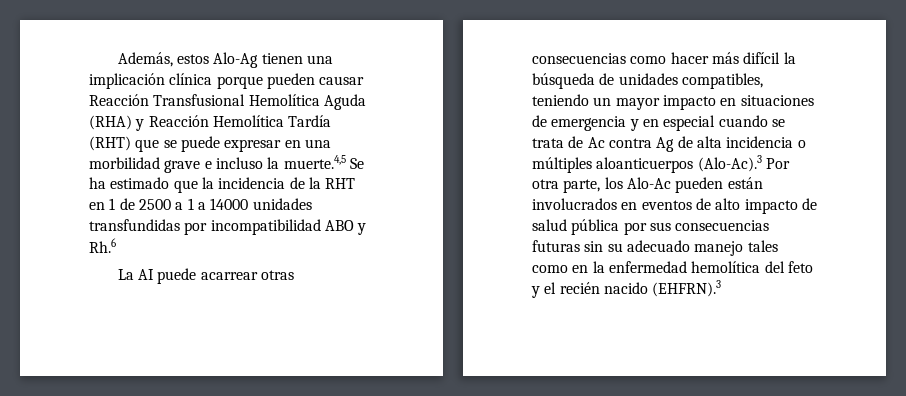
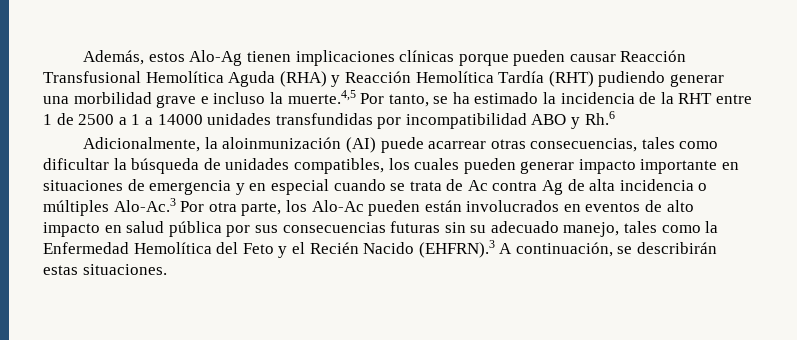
- Además, estos Alo-Ag tienen una implicación clínica porque pueden causar Reacción Transfusional Hemolítica Aguda (RHA) y Reacción Hemolítica Tardía (RHT) que se puede expresar en una morbilidad grave e incluso la muerte.4,5 Se ha estimado que la incidencia de la RHT en 1 de 2500 a 1 a 14000 unidades transfundidas por incompatibilidad ABO y Rh.6
+ Además, estos Alo-Ag tienen implicaciones clínicas porque pueden causar Reacción Transfusional Hemolítica Aguda (RHA) y Reacción Hemolítica Tardía (RHT) pudiendo generar una morbilidad grave e incluso la muerte.4,5 Por tanto, se ha estimado la incidencia de la RHT entre 1 de 2500 a 1 a 14000 unidades transfundidas por incompatibilidad ABO y Rh.6
- La AI puede acarrear otras consecuencias como hacer más difícil la búsqueda de unidades compatibles, teniendo un mayor impacto en situaciones de emergencia y en especial cuando se trata de Ac contra Ag de alta incidencia o múltiples aloanticuerpos (Alo-Ac).3 Por otra parte, los Alo-Ac pueden están involucrados en eventos de alto impacto de salud pública por sus consecuencias futuras sin su adecuado manejo tales como en la enfermedad hemolítica del feto y el recién nacido (EHFRN).3
+ Adicionalmente, la aloinmunización (AI) puede acarrear otras consecuencias, tales como dificultar la búsqueda de unidades compatibles, los cuales pueden generar impacto importante en situaciones de emergencia y en especial cuando se trata de Ac contra Ag de alta incidencia o múltiples Alo-Ac.3 Por otra parte, los Alo-Ac pueden están involucrados en eventos de alto impacto en salud pública por sus consecuencias futuras sin su adecuado manejo, tales como la Enfermedad Hemolítica del Feto y el Recién Nacido (EHFRN).3 A continuación, se describirán estas situaciones.

